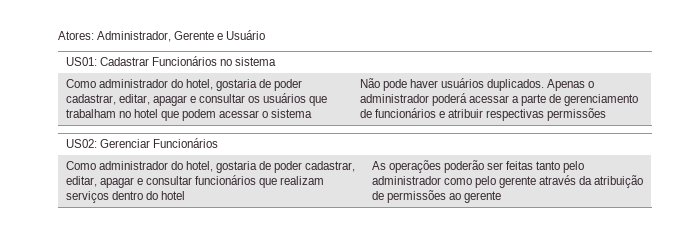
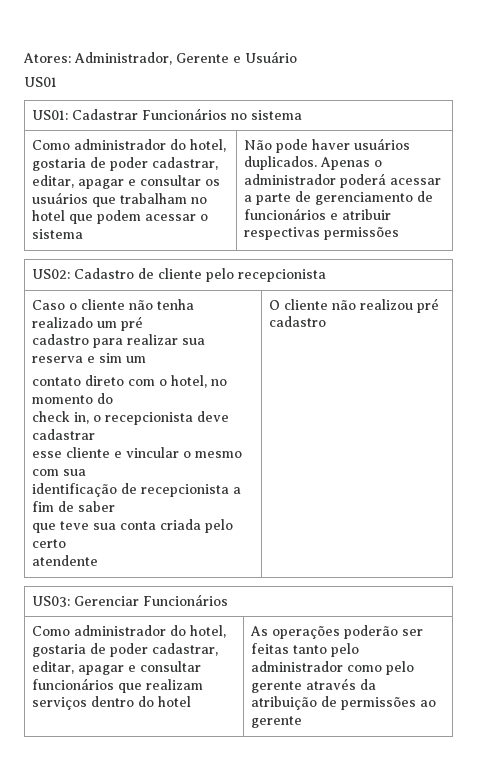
+ US01
- US02: Gerenciar Funcionários
+ US02: Cadastro de cliente pelo recepcionista
+ Caso o cliente não tenha realizado um pré
+ cadastro para realizar sua reserva e sim um
+ contato direto com o hotel, no momento do
+ check in, o recepcionista deve cadastrar
+ esse cliente e vincular o mesmo com sua
+ identificação de recepcionista a fim de saber
+ que teve sua conta criada pelo certo
+ atendente | O cliente não realizou pré cadastro
+ US03: Gerenciar Funcionários

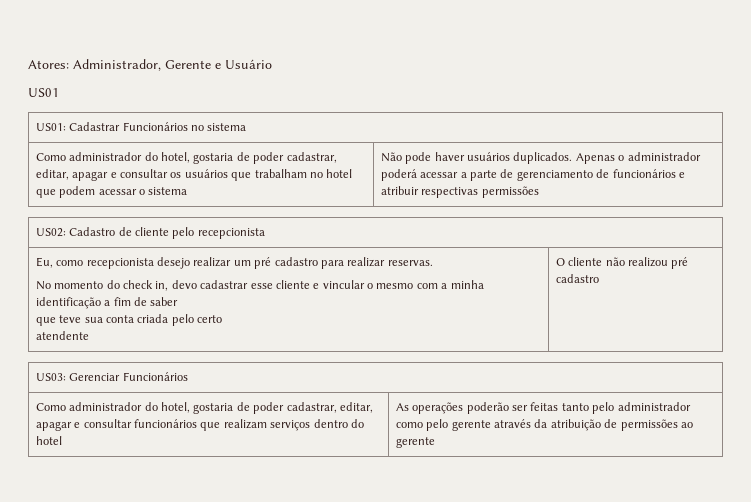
- Caso o cliente não tenha realizado um pré
- cadastro para realizar sua reserva e sim um
- contato direto com o hotel, no momento do
- check in, o recepcionista deve cadastrar
- esse cliente e vincular o mesmo com sua
- identificação de recepcionista a fim de saber
+ Eu, como recepcionista desejo realizar um pré cadastro para realizar reservas.
+ No momento do check in, devo cadastrar esse cliente e vincular o mesmo com a minha identificação a fim de saber

